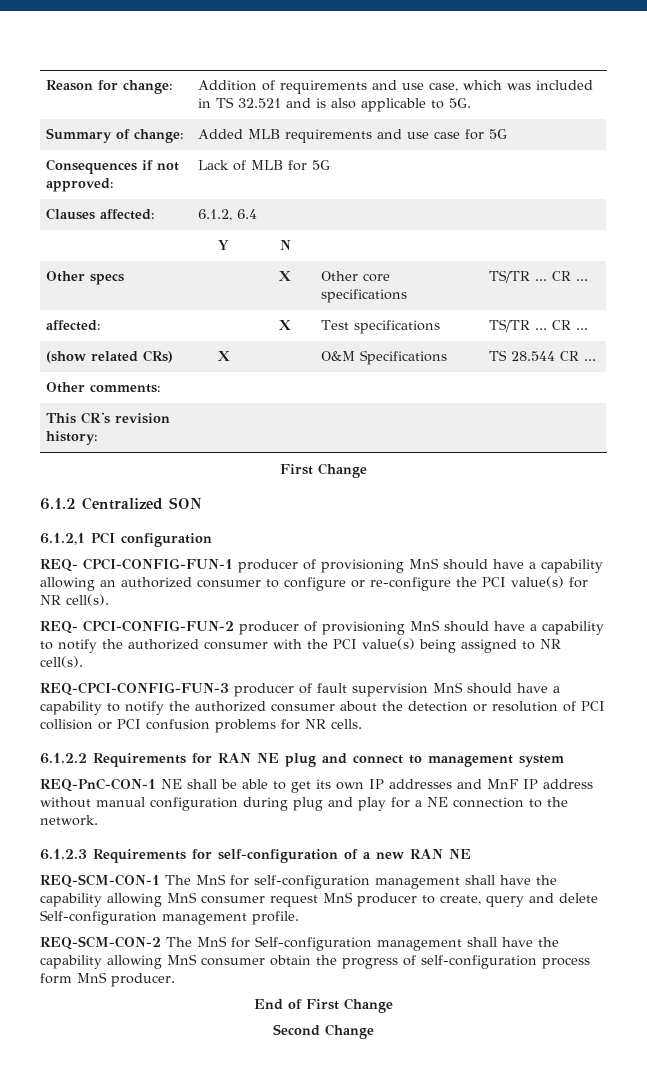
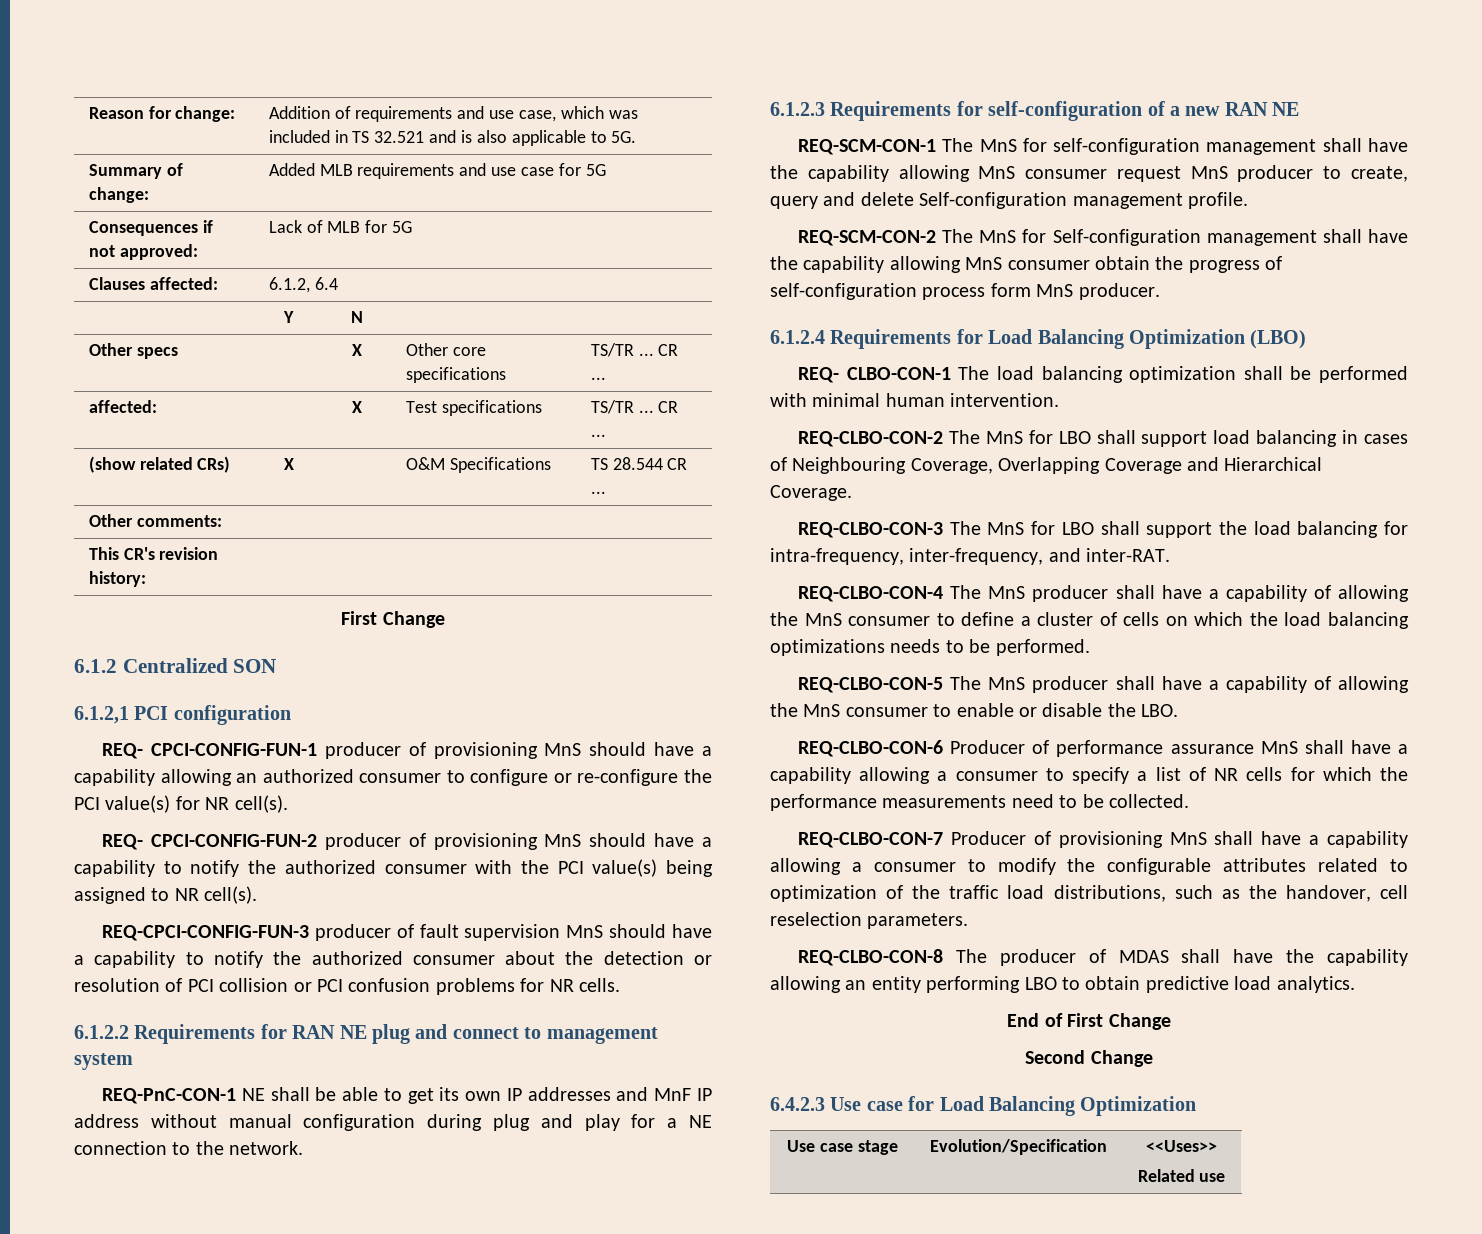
+ 6.1.2.4 Requirements for Load Balancing Optimization (LBO)
+ REQ- CLBO-CON-1 The load balancing optimization shall be performed with minimal human intervention.
+ REQ-CLBO-CON-2 The MnS for LBO shall support load balancing in cases of Neighbouring Coverage, Overlapping Coverage and Hierarchical Coverage.
+ REQ-CLBO-CON-3 The MnS for LBO shall support the load balancing for intra-frequency, inter-frequency, and inter-RAT.
+ REQ-CLBO-CON-4 The MnS producer shall have a capability of allowing the MnS consumer to define a cluster of cells on which the load balancing optimizations needs to be performed.
+ REQ-CLBO-CON-5 The MnS producer shall have a capability of allowing the MnS consumer to enable or disable the LBO.
+ REQ-CLBO-CON-6 Producer of performance assurance MnS shall have a capability allowing a consumer to specify a list of NR cells for which the performance measurements need to be collected.
+ REQ-CLBO-CON-7 Producer of provisioning MnS shall have a capability allowing a consumer to modify the configurable attributes related to optimization of the traffic load distributions, such as the handover, cell reselection parameters.
+ REQ-CLBO-CON-8 The producer of MDAS shall have the capability allowing an entity performing LBO to obtain predictive load analytics.
+ 6.4.2.3 Use case for Load Balancing Optimization
+ Use case stage | Evolution/Specification | <<Uses>>
+ Related use

